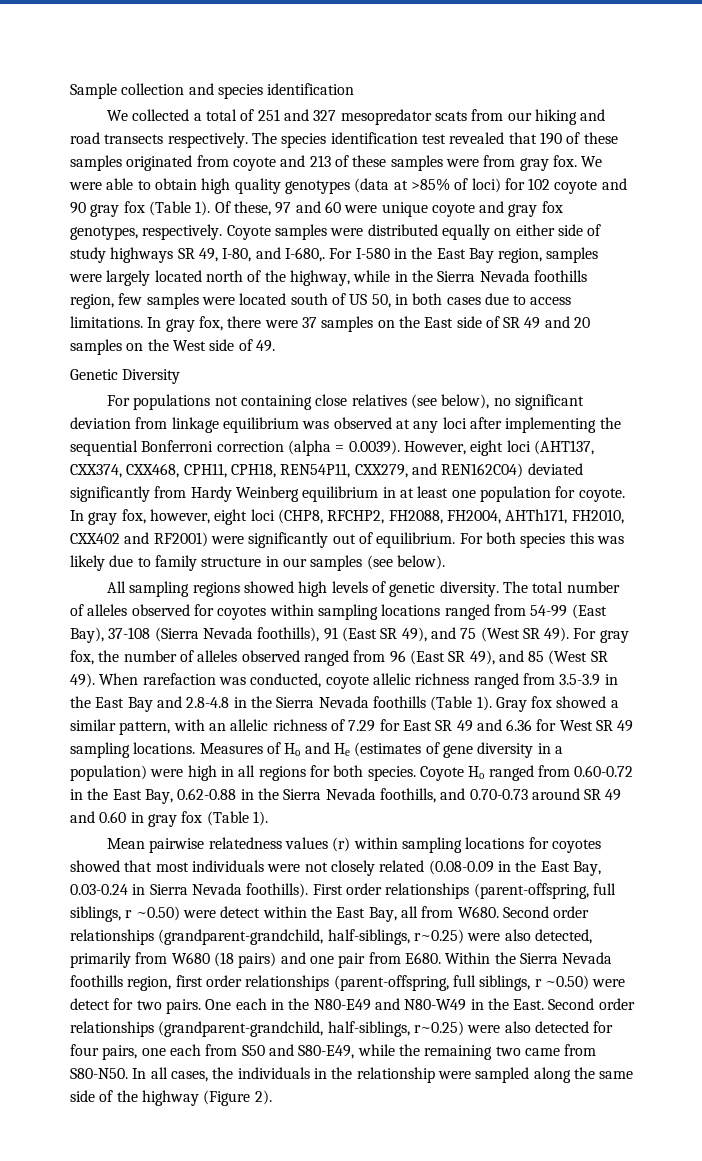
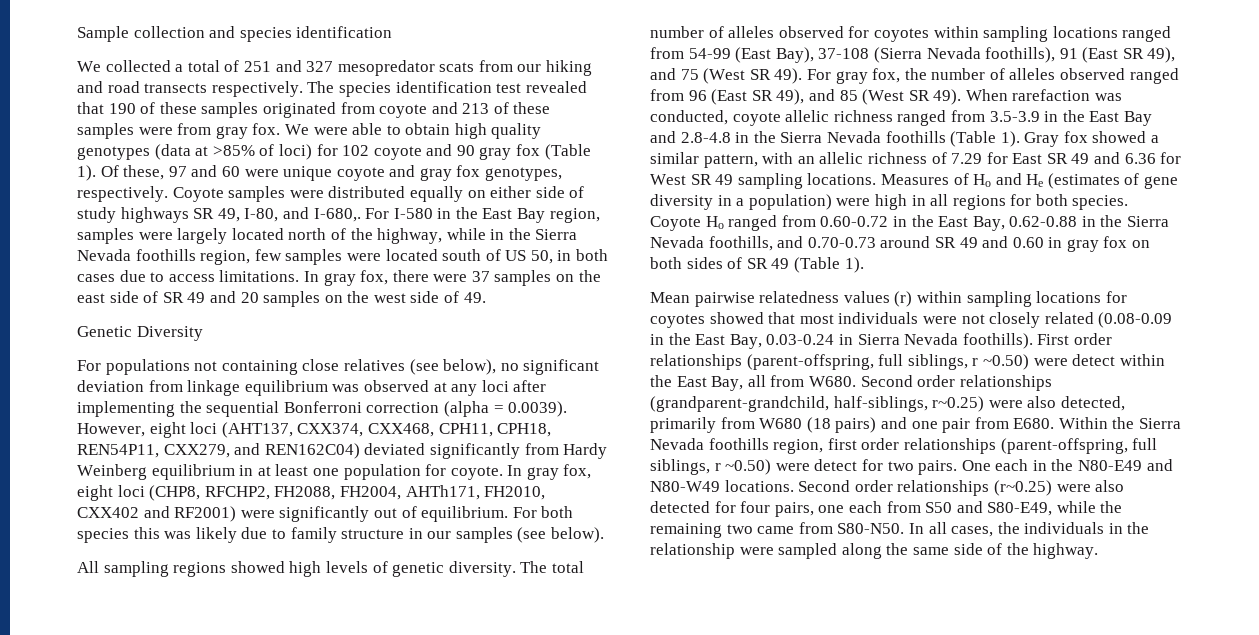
- In gray fox, there were 37 samples on the East side of SR 49 and 20 samples on the West side of 49.
+ In gray fox, there were 37 samples on the east side of SR 49 and 20 samples on the west side of 49.
- In gray fox, however, eight loci (CHP8, RFCHP2, FH2088, FH2004, AHTh171, FH2010, CXX402 and RF2001) were significantly out of equilibrium.
+ In gray fox, eight loci (CHP8, RFCHP2, FH2088, FH2004, AHTh171, FH2010, CXX402 and RF2001) were significantly out of equilibrium.
- Coyote Ho ranged from 0.60-0.72 in the East Bay, 0.62-0.88 in the Sierra Nevada foothills, and 0.70-0.73 around SR 49 and 0.60 in gray fox (Table 1).
+ Coyote Ho ranged from 0.60-0.72 in the East Bay, 0.62-0.88 in the Sierra Nevada foothills, and 0.70-0.73 around SR 49 and 0.60 in gray fox on both sides of SR 49 (Table 1).
- One each in the N80-E49 and N80-W49 in the East. Second order relationships (grandparent-grandchild, half-siblings, r~0.25) were also detected for four pairs, one each from S50 and S80-E49, while the remaining two came from S80-N50.
+ One each in the N80-E49 and N80-W49 locations. Second order relationships (r~0.25) were also detected for four pairs, one each from S50 and S80-E49, while the remaining two came from S80-N50.
- In all cases, the individuals in the relationship were sampled along the same side of the highway (Figure 2).
+ In all cases, the individuals in the relationship were sampled along the same side of the highway.

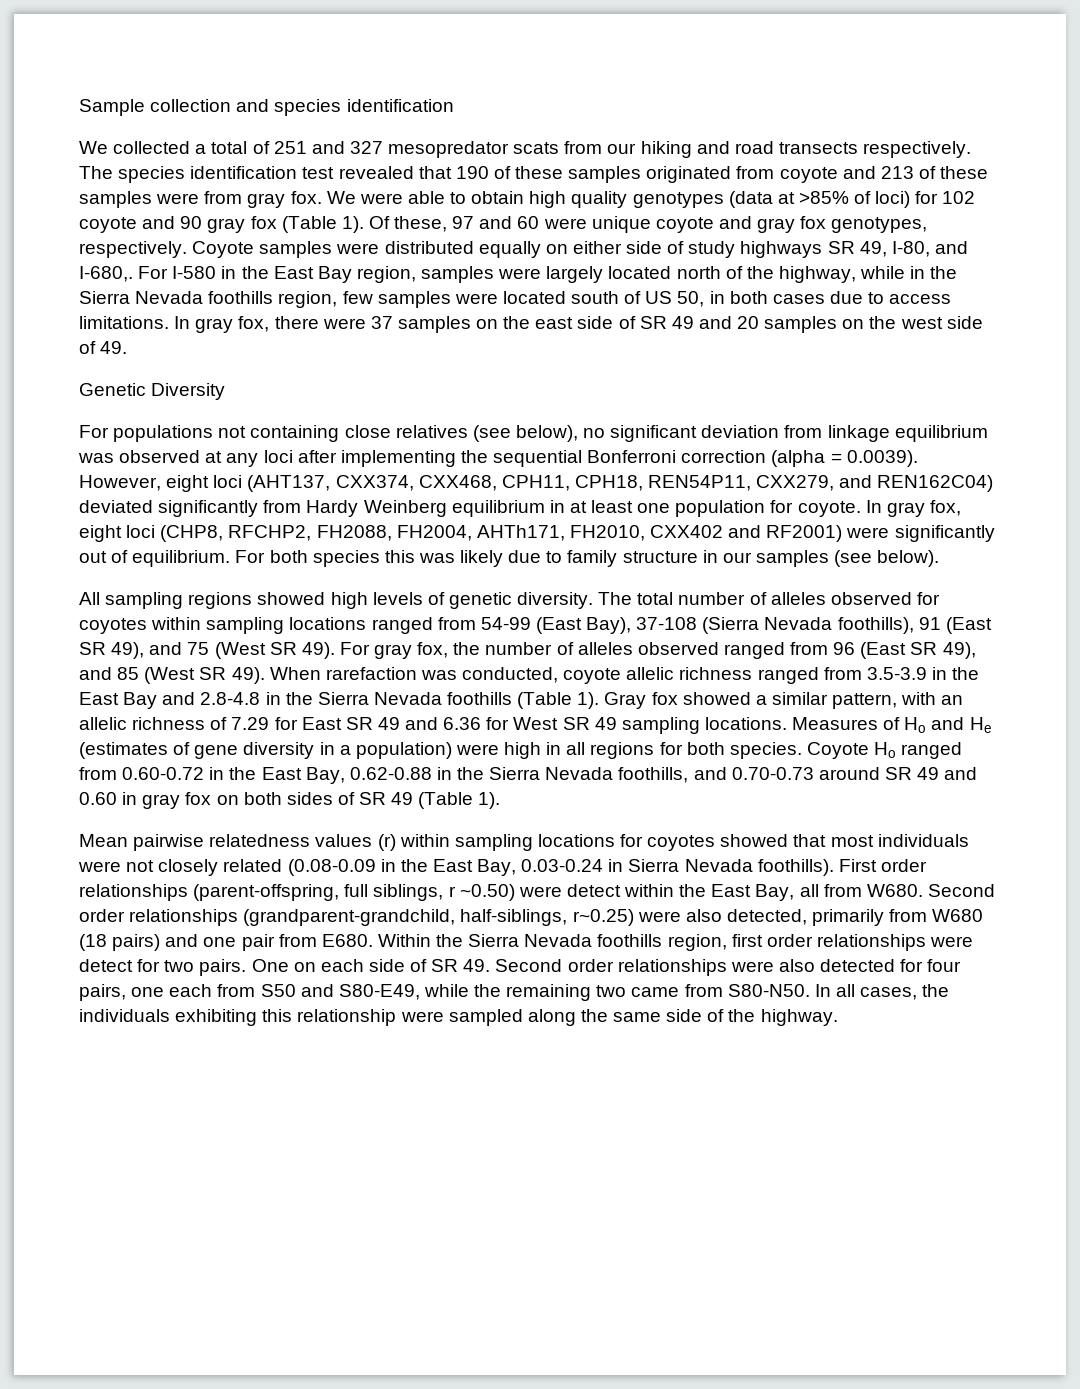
- Within the Sierra Nevada foothills region, first order relationships (parent-offspring, full siblings, r ~0.50) were detect for two pairs.
+ Within the Sierra Nevada foothills region, first order relationships were detect for two pairs.
- One each in the N80-E49 and N80-W49 locations. Second order relationships (r~0.25) were also detected for four pairs, one each from S50 and S80-E49, while the remaining two came from S80-N50.
+ One on each side of SR 49. Second order relationships were also detected for four pairs, one each from S50 and S80-E49, while the remaining two came from S80-N50.
- In all cases, the individuals in the relationship were sampled along the same side of the highway.
+ In all cases, the individuals exhibiting this relationship were sampled along the same side of the highway.

